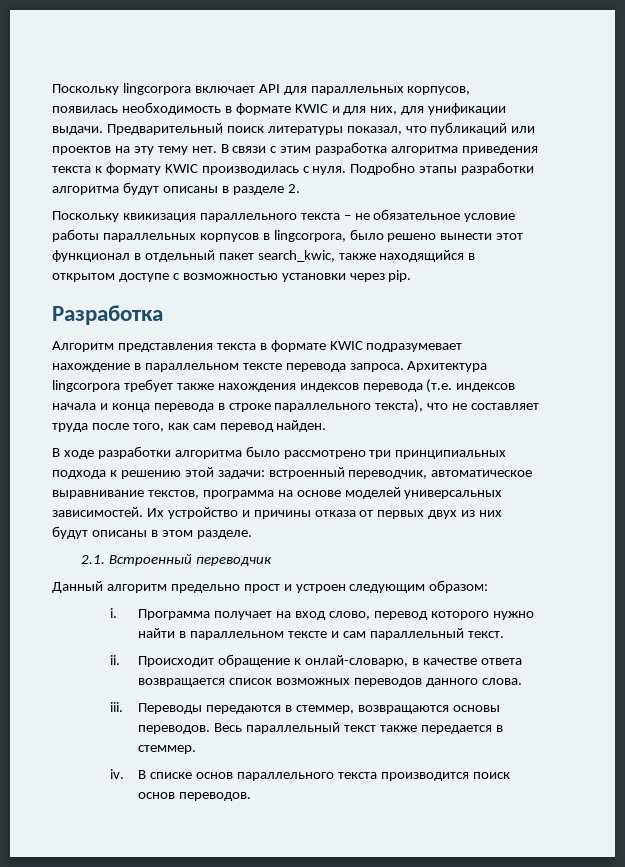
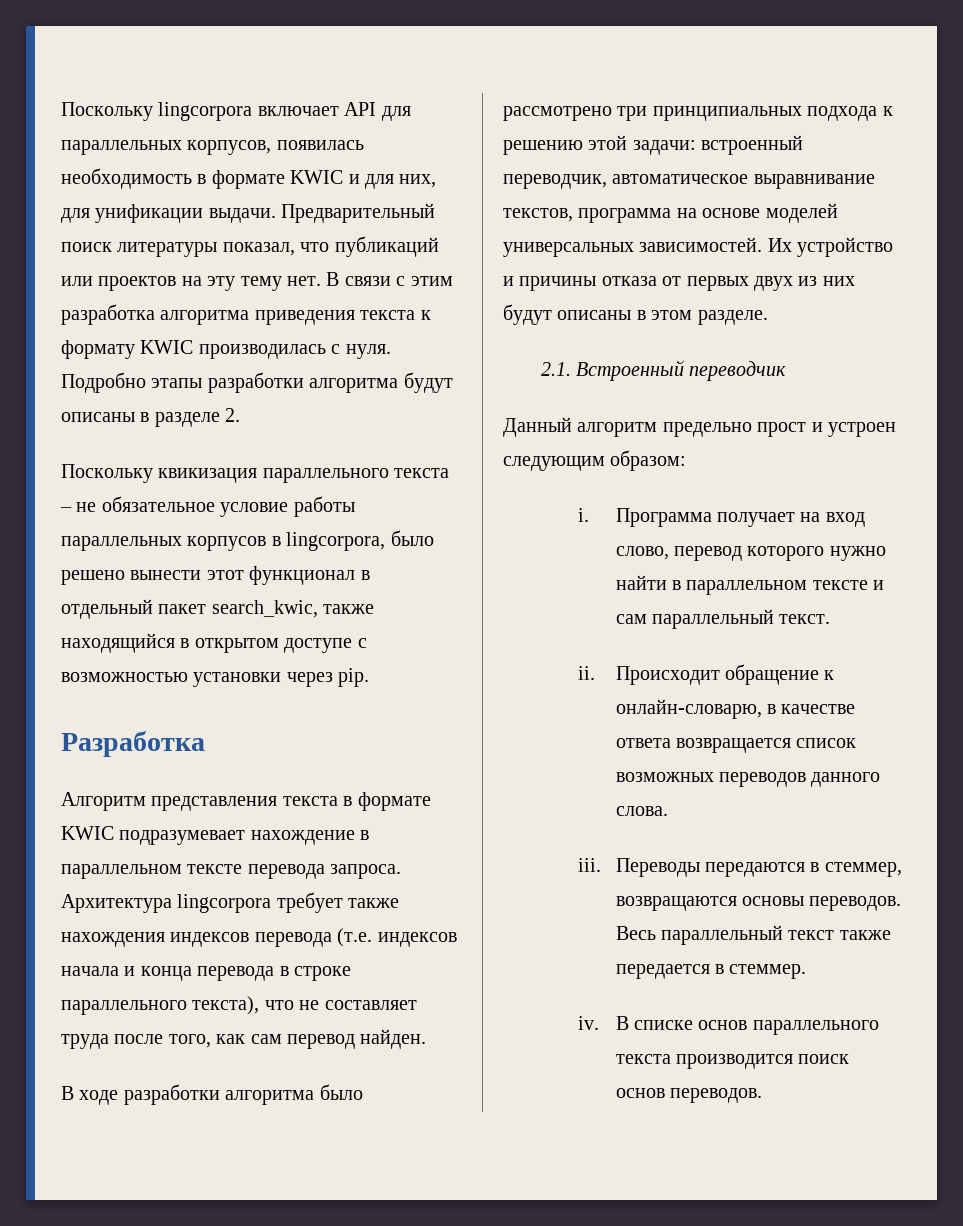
- Происходит обращение к онлай-словарю, в качестве ответа возвращается список возможных переводов данного слова.
+ Происходит обращение к онлайн-словарю, в качестве ответа возвращается список возможных переводов данного слова.

